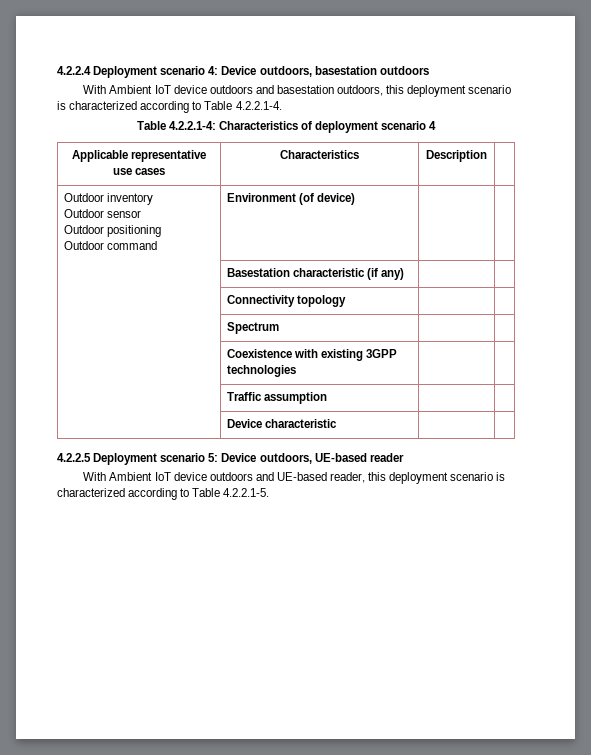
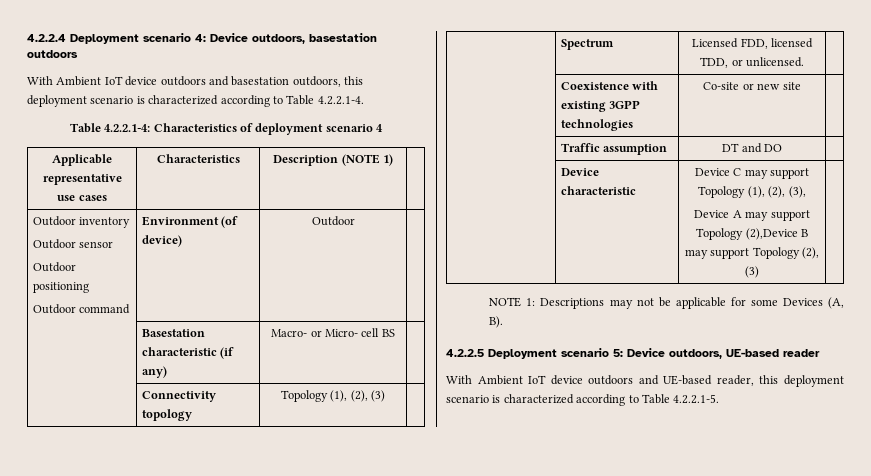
- Applicable representative use cases | Characteristics | Description |
+ Applicable representative use cases | Characteristics | Description (NOTE 1) |
  Outdoor inventory
  Outdoor sensor
  Outdoor positioning
- Outdoor command | Environment (of device) | |
+ Outdoor command | Environment (of device) | Outdoor |
- | Basestation characteristic (if any) | |
- | Connectivity topology | |
- | Spectrum | |
+ | Basestation characteristic (if any) | Macro- or Micro- cell BS |
+ | Connectivity topology | Topology (1), (2), (3) |
+ | Spectrum | Licensed FDD, licensed TDD, or unlicensed. |
- | Coexistence with existing 3GPP technologies | |
+ | Coexistence with existing 3GPP technologies | Co-site or new site |
- | Traffic assumption | |
+ | Traffic assumption | DT and DO |
- | Device characteristic | |
+ | Device characteristic | Device C may support Topology (1), (2), (3),
+ Device A may support Topology (2),Device B may support Topology (2), (3) |
+ NOTE 1: Descriptions may not be applicable for some Devices (A, B).

